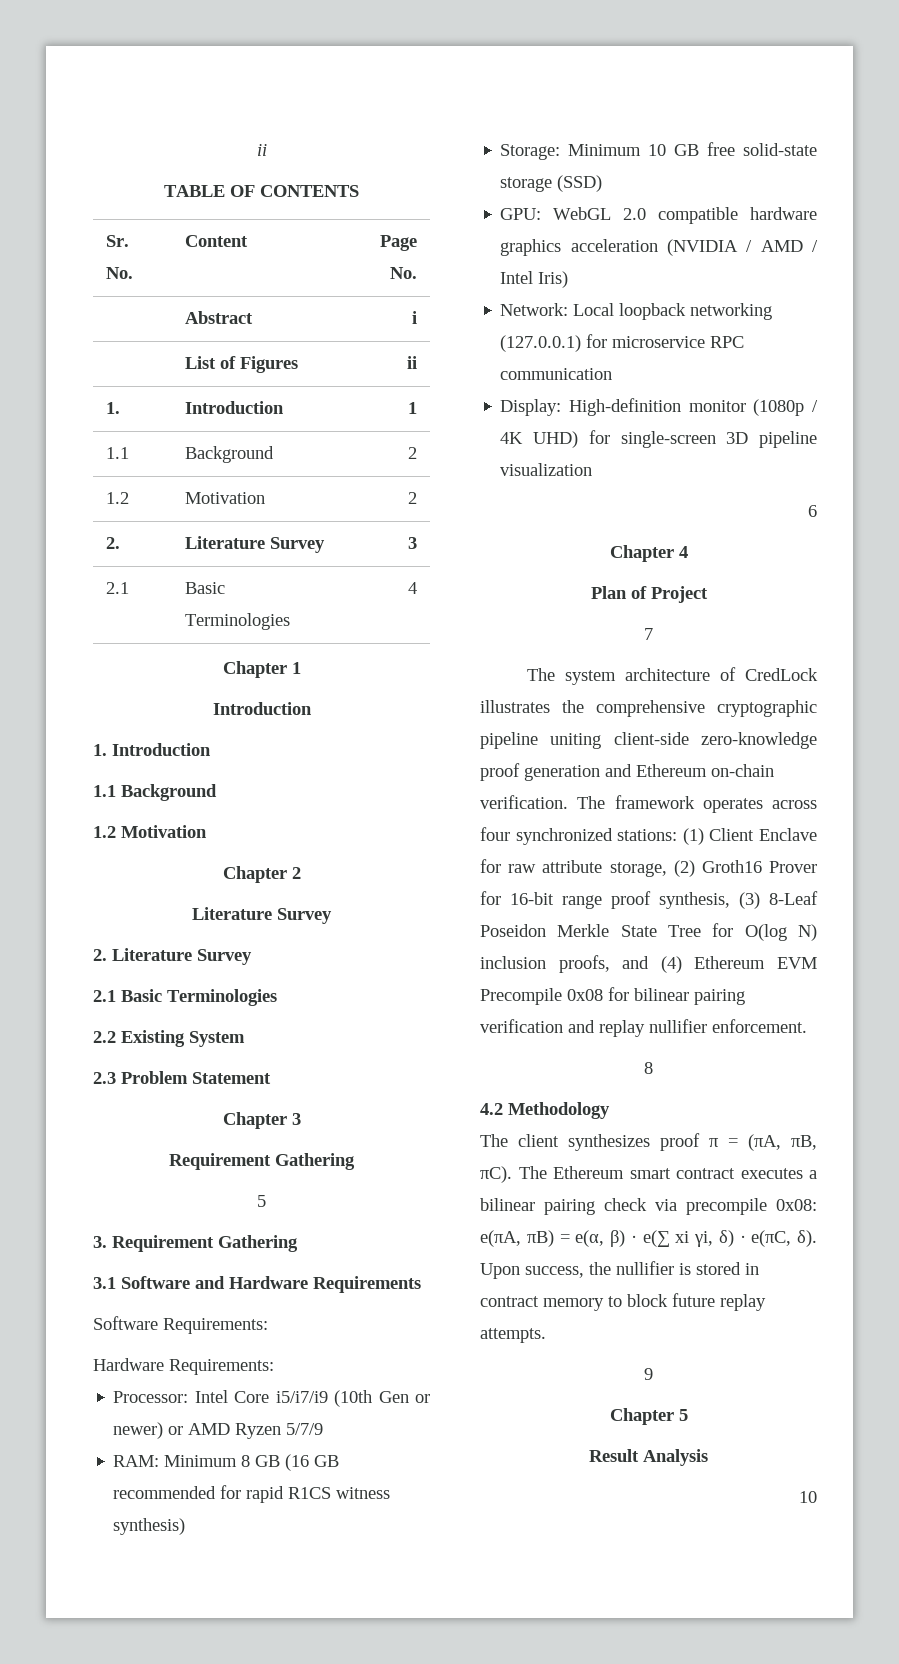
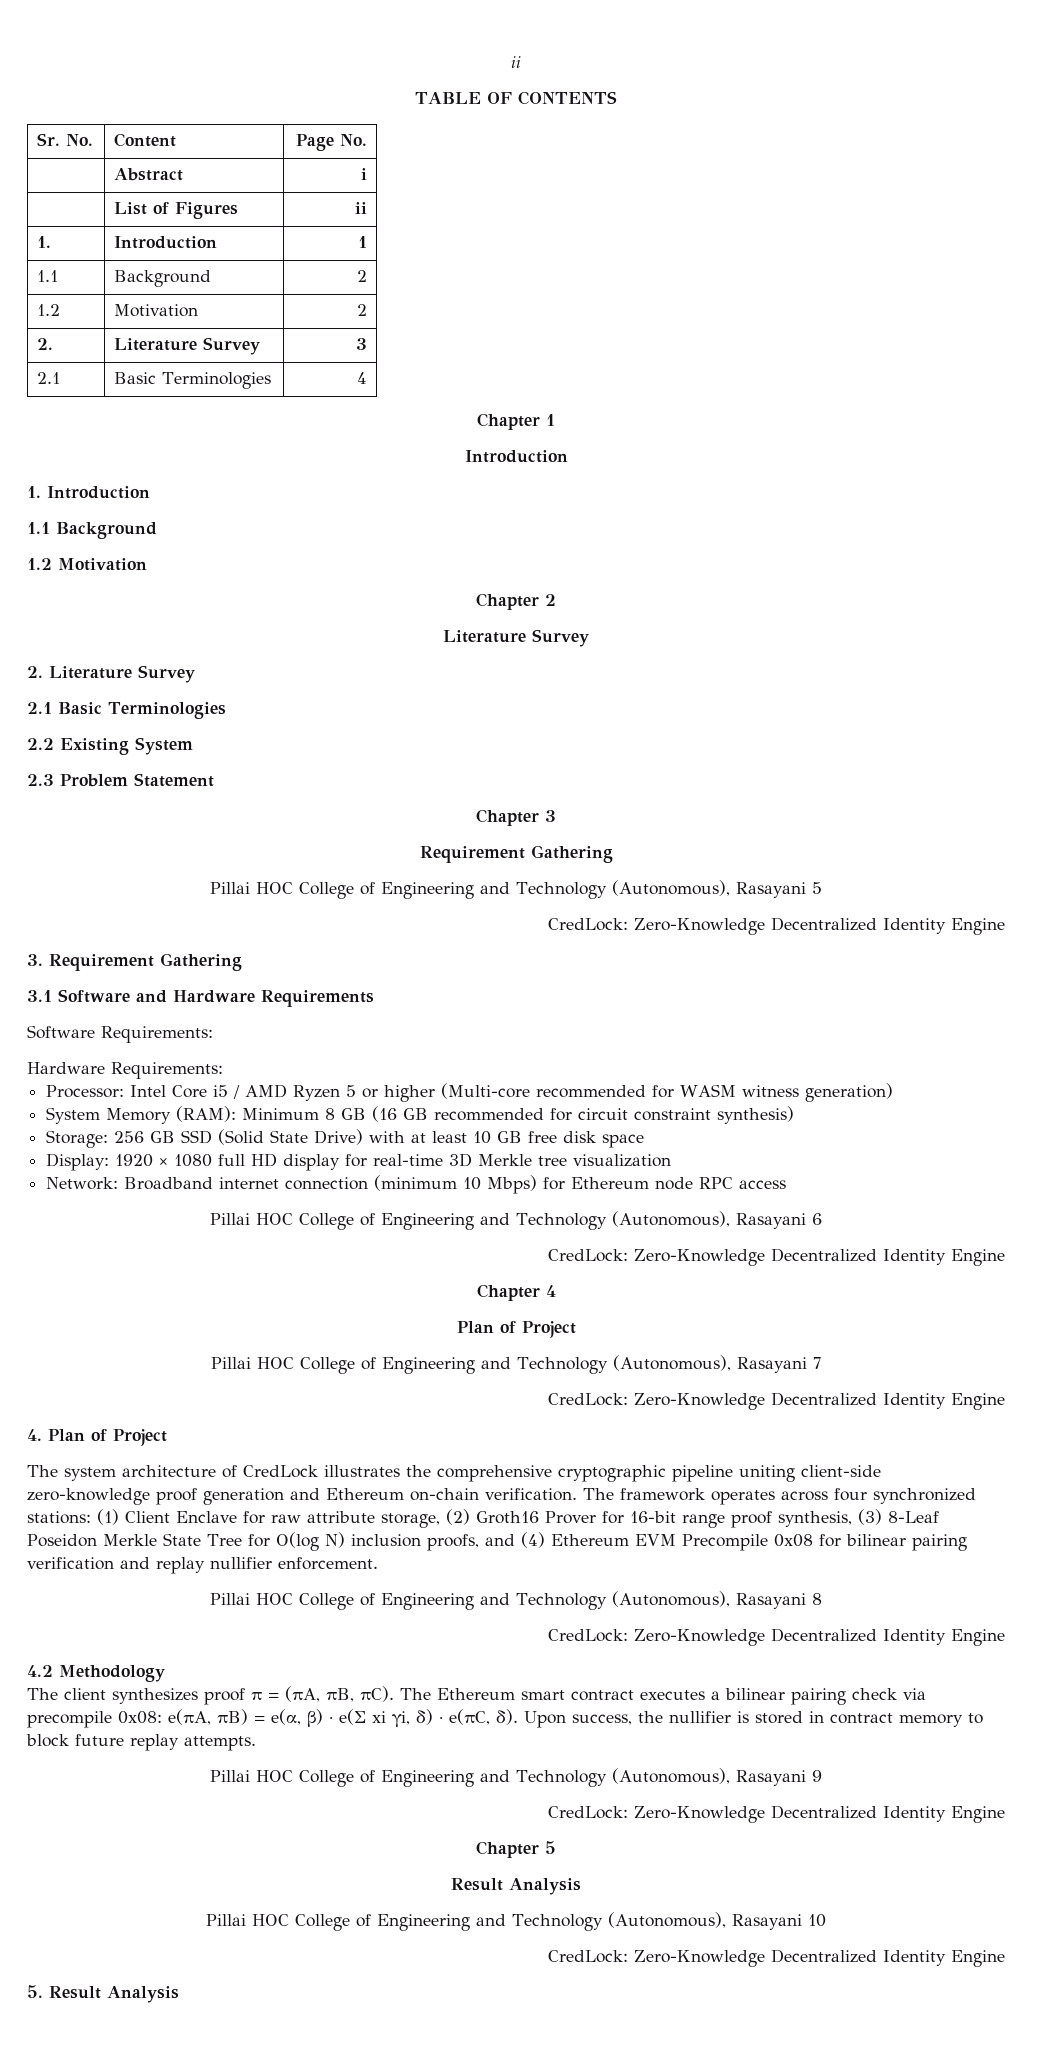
  Chapter 3
  Requirement Gathering
- 5
+ Pillai HOC College of Engineering and Technology (Autonomous), Rasayani 5
+ CredLock: Zero-Knowledge Decentralized Identity Engine
- Processor: Intel Core i5/i7/i9 (10th Gen or newer) or AMD Ryzen 5/7/9
- RAM: Minimum 8 GB (16 GB recommended for rapid R1CS witness synthesis)
+ Processor: Intel Core i5 / AMD Ryzen 5 or higher (Multi-core recommended for WASM witness generation)
+ System Memory (RAM): Minimum 8 GB (16 GB recommended for circuit constraint synthesis)
- Storage: Minimum 10 GB free solid-state storage (SSD)
- GPU: WebGL 2.0 compatible hardware graphics acceleration (NVIDIA / AMD / Intel Iris)
- Network: Local loopback networking (127.0.0.1) for microservice RPC communication
- Display: High-definition monitor (1080p / 4K UHD) for single-screen 3D pipeline visualization
- 6
+ Storage: 256 GB SSD (Solid State Drive) with at least 10 GB free disk space
+ Display: 1920 × 1080 full HD display for real-time 3D Merkle tree visualization
+ Network: Broadband internet connection (minimum 10 Mbps) for Ethereum node RPC access
+ Pillai HOC College of Engineering and Technology (Autonomous), Rasayani 6
+ CredLock: Zero-Knowledge Decentralized Identity Engine
- 7
+ Pillai HOC College of Engineering and Technology (Autonomous), Rasayani 7
+ CredLock: Zero-Knowledge Decentralized Identity Engine
+ 4. Plan of Project
  The framework operates across four synchronized stations: (1) Client Enclave for raw attribute storage, (2) Groth16 Prover for 16-bit range proof synthesis, (3) 8-Leaf Poseidon Merkle State Tree for O(log N) inclusion proofs, and (4) Ethereum EVM Precompile 0x08 for bilinear pairing verification and replay nullifier enforcement.
- 8
+ Pillai HOC College of Engineering and Technology (Autonomous), Rasayani 8
+ CredLock: Zero-Knowledge Decentralized Identity Engine
- 9
+ Pillai HOC College of Engineering and Technology (Autonomous), Rasayani 9
+ CredLock: Zero-Knowledge Decentralized Identity Engine
  Chapter 5
  Result Analysis
- 10
+ Pillai HOC College of Engineering and Technology (Autonomous), Rasayani 10
+ CredLock: Zero-Knowledge Decentralized Identity Engine
+ 5. Result Analysis

